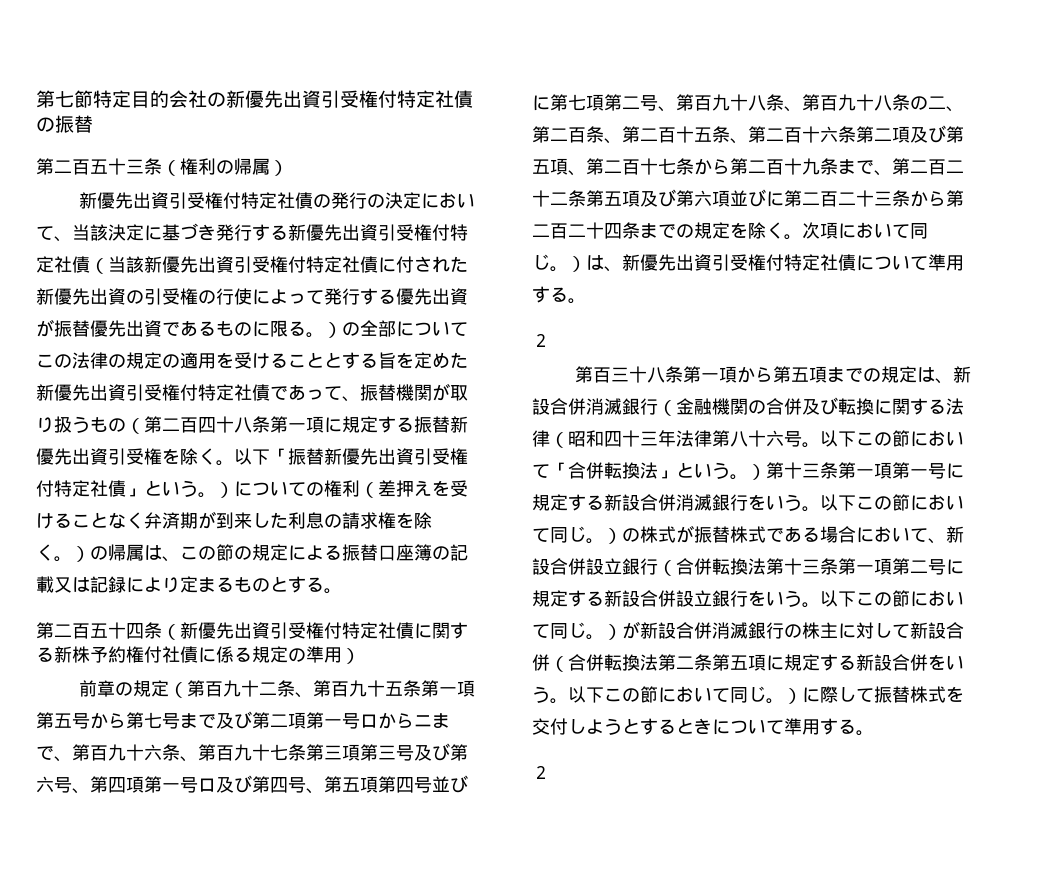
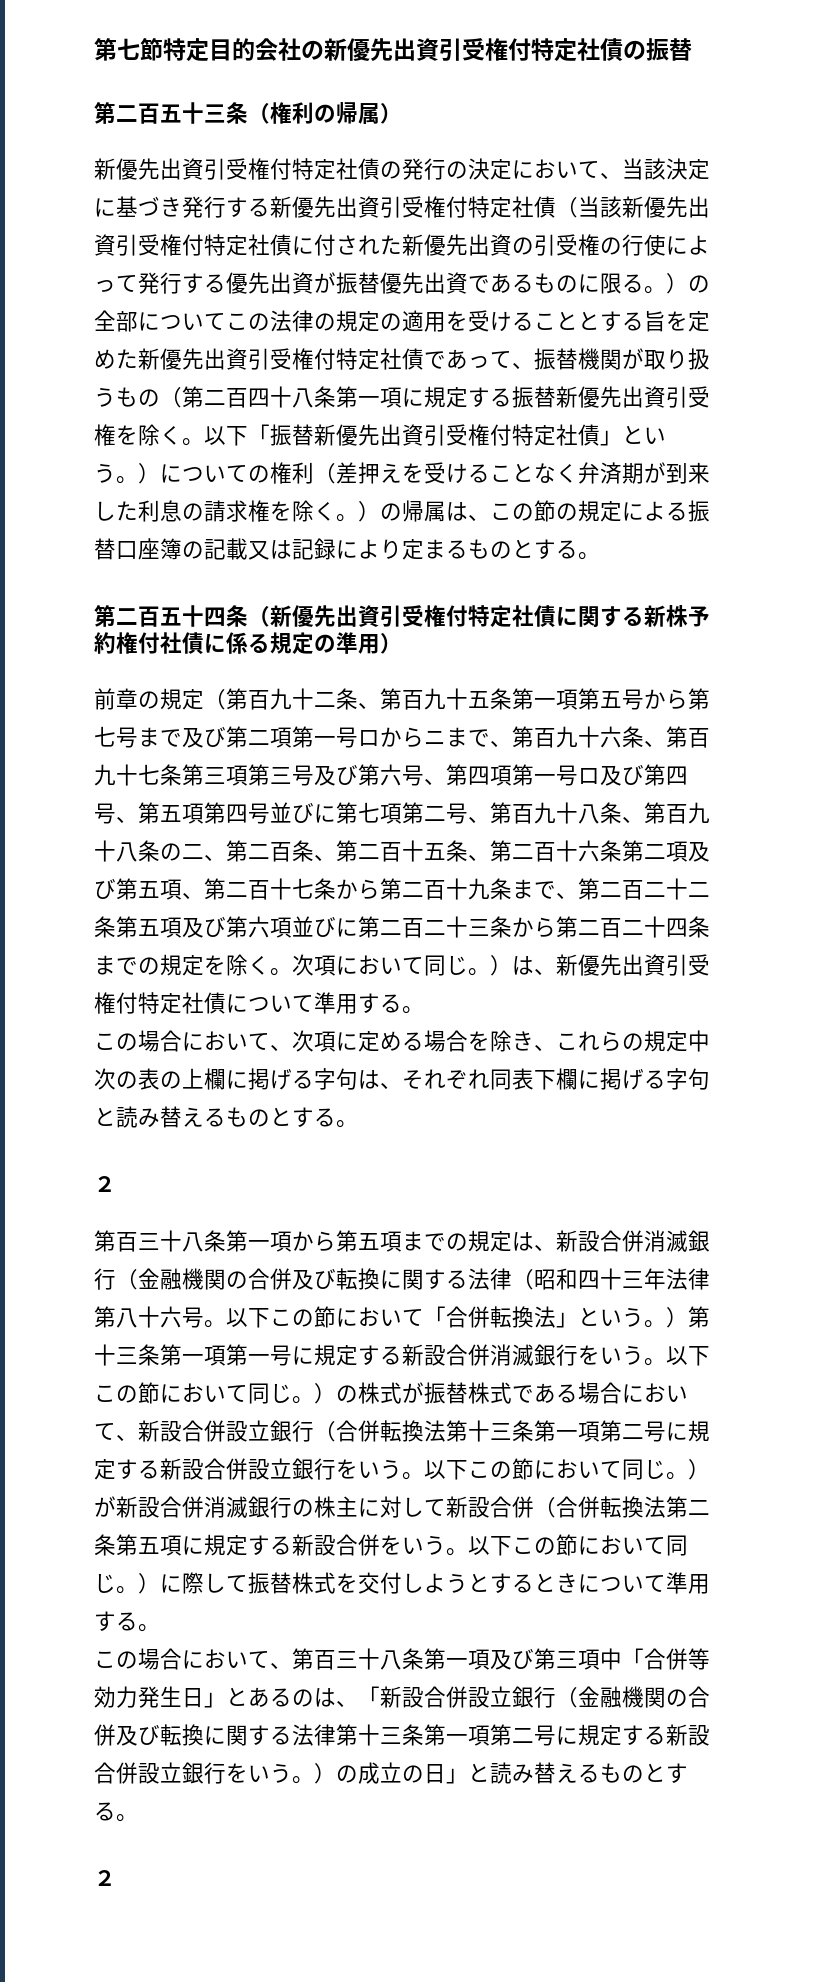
+ この場合において、次項に定める場合を除き、これらの規定中次の表の上欄に掲げる字句は、それぞれ同表下欄に掲げる字句と読み替えるものとする。
+ この場合において、第百三十八条第一項及び第三項中「合併等効力発生日」とあるのは、「新設合併設立銀行（金融機関の合併及び転換に関する法律第十三条第一項第二号に規定する新設合併設立銀行をいう。）の成立の日」と読み替えるものとする。

